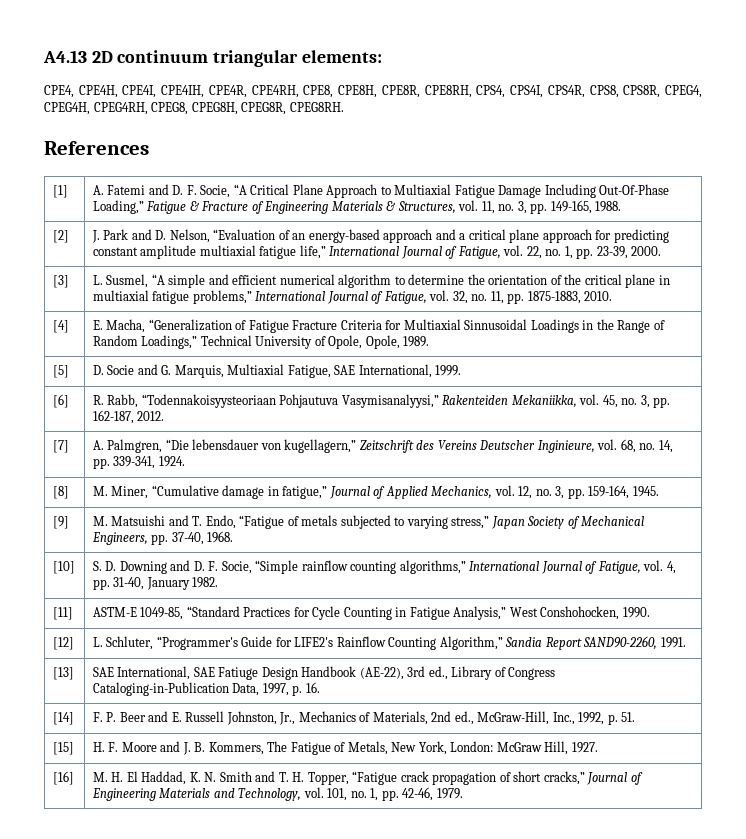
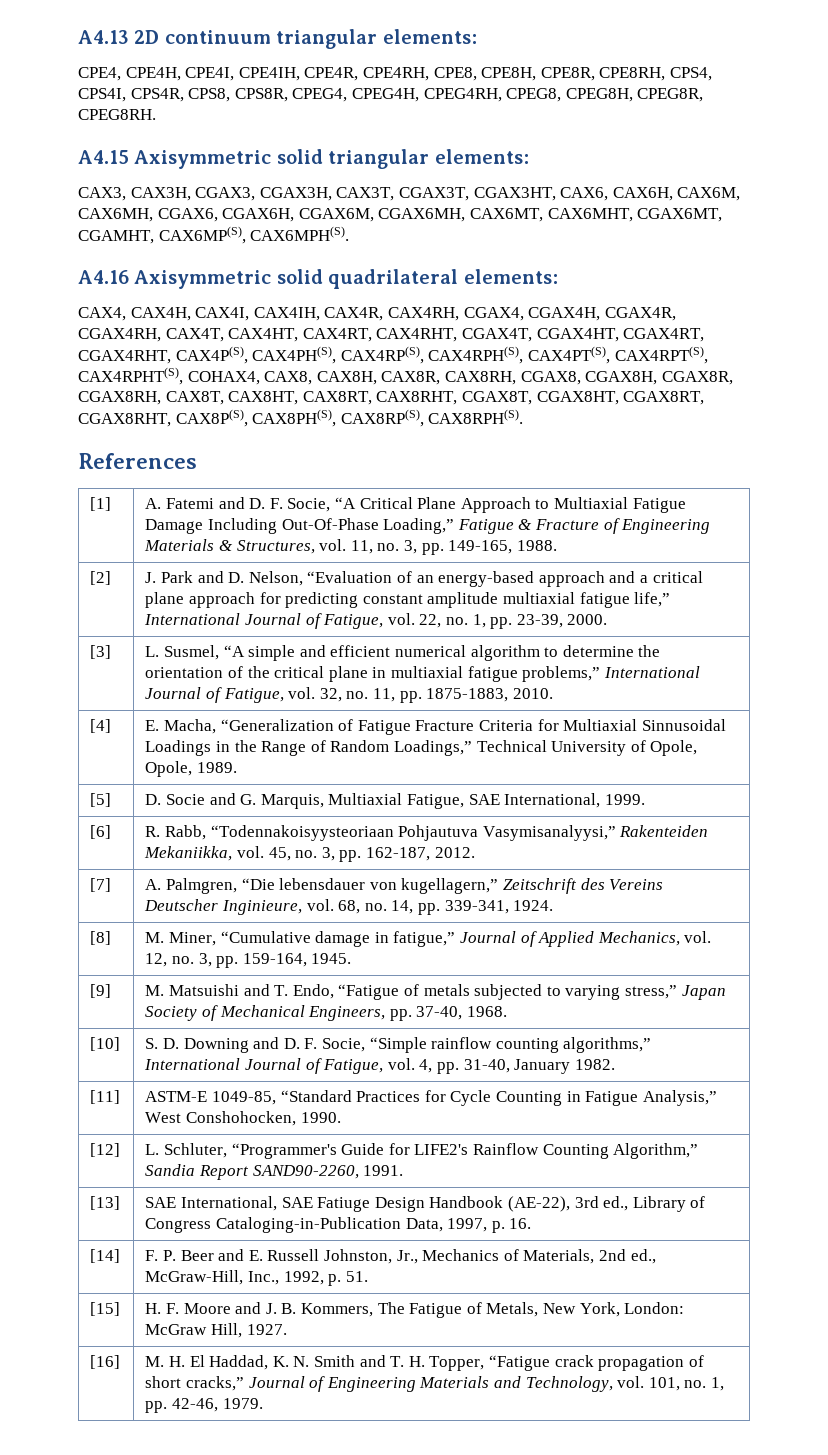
+ A4.15 Axisymmetric solid triangular elements:
+ CAX3, CAX3H, CGAX3, CGAX3H, CAX3T, CGAX3T, CGAX3HT, CAX6, CAX6H, CAX6M, CAX6MH, CGAX6, CGAX6H, CGAX6M, CGAX6MH, CAX6MT, CAX6MHT, CGAX6MT, CGAMHT, CAX6MP(S), CAX6MPH(S).
+ A4.16 Axisymmetric solid quadrilateral elements:
+ CAX4, CAX4H, CAX4I, CAX4IH, CAX4R, CAX4RH, CGAX4, CGAX4H, CGAX4R, CGAX4RH, CAX4T, CAX4HT, CAX4RT, CAX4RHT, CGAX4T, CGAX4HT, CGAX4RT, CGAX4RHT, CAX4P(S), CAX4PH(S), CAX4RP(S), CAX4RPH(S), CAX4PT(S), CAX4RPT(S), CAX4RPHT(S), COHAX4, CAX8, CAX8H, CAX8R, CAX8RH, CGAX8, CGAX8H, CGAX8R, CGAX8RH, CAX8T, CAX8HT, CAX8RT, CAX8RHT, CGAX8T, CGAX8HT, CGAX8RT, CGAX8RHT, CAX8P(S), CAX8PH(S), CAX8RP(S), CAX8RPH(S).

